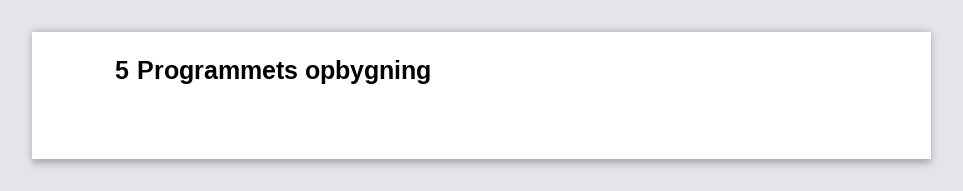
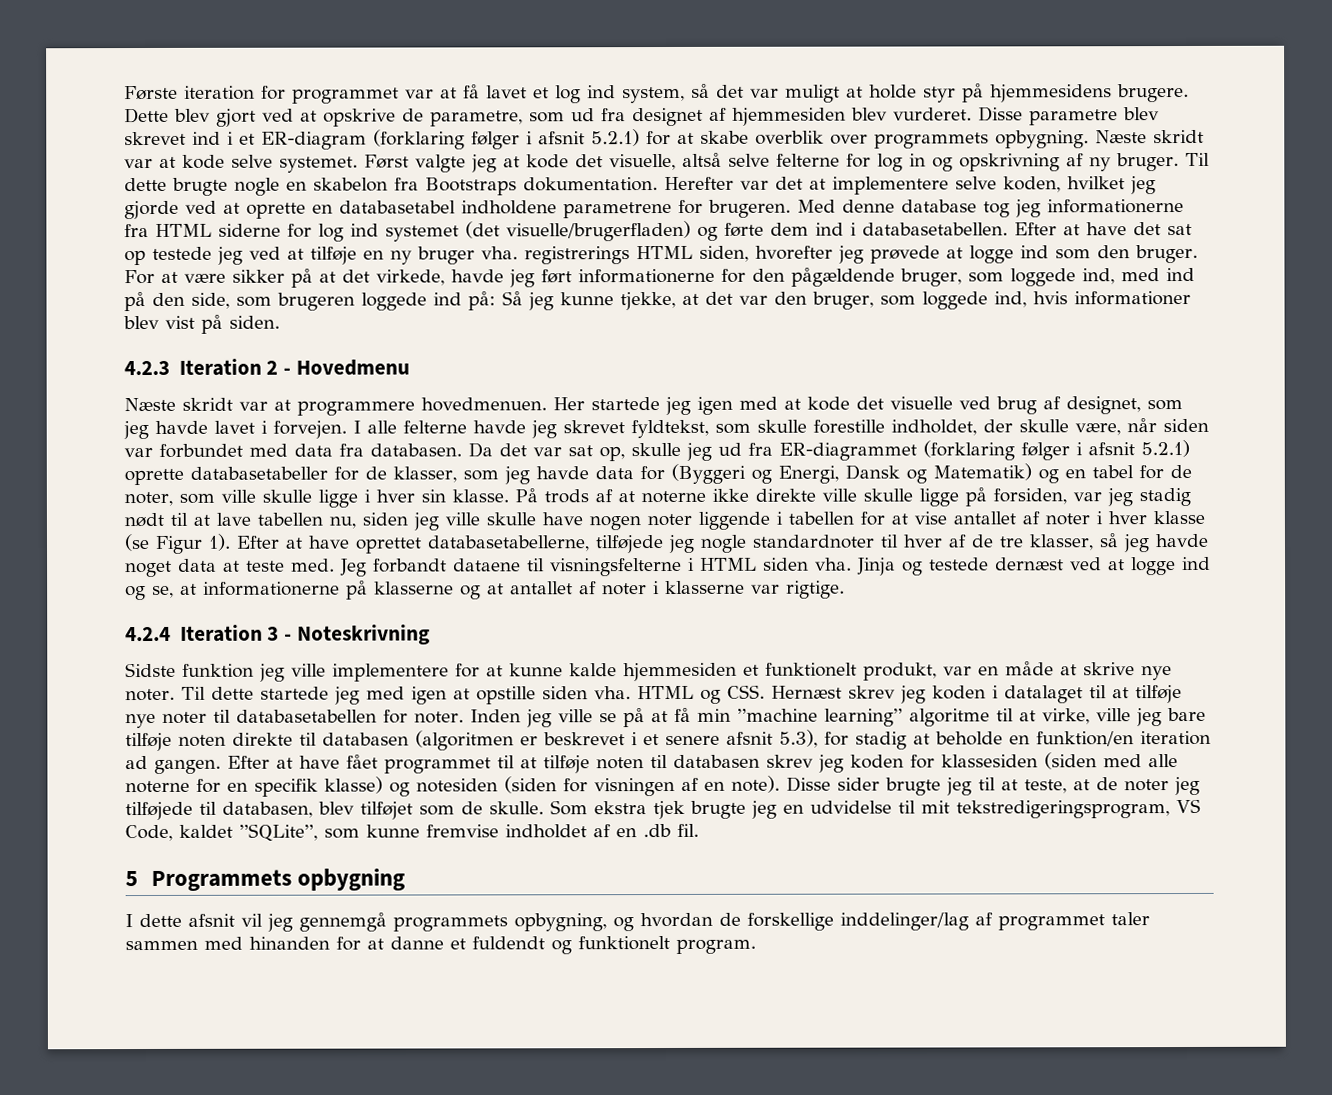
+ Første iteration for programmet var at få lavet et log ind system, så det var muligt at holde styr på hjemmesidens brugere. Dette blev gjort ved at opskrive de parametre, som ud fra designet af hjemmesiden blev vurderet. Disse parametre blev skrevet ind i et ER-diagram (forklaring følger i afsnit 5.2.1) for at skabe overblik over programmets opbygning. Næste skridt var at kode selve systemet. Først valgte jeg at kode det visuelle, altså selve felterne for log in og opskrivning af ny bruger. Til dette brugte nogle en skabelon fra Bootstraps dokumentation. Herefter var det at implementere selve koden, hvilket jeg gjorde ved at oprette en databasetabel indholdene parametrene for brugeren. Med denne database tog jeg informationerne fra HTML siderne for log ind systemet (det visuelle/brugerfladen) og førte dem ind i databasetabellen. Efter at have det sat op testede jeg ved at tilføje en ny bruger vha. registrerings HTML siden, hvorefter jeg prøvede at logge ind som den bruger. For at være sikker på at det virkede, havde jeg ført informationerne for den pågældende bruger, som loggede ind, med ind på den side, som brugeren loggede ind på: Så jeg kunne tjekke, at det var den bruger, som loggede ind, hvis informationer blev vist på siden.
+ 4.2.3 Iteration 2 - Hovedmenu
+ Næste skridt var at programmere hovedmenuen. Her startede jeg igen med at kode det visuelle ved brug af designet, som jeg havde lavet i forvejen. I alle felterne havde jeg skrevet fyldtekst, som skulle forestille indholdet, der skulle være, når siden var forbundet med data fra databasen. Da det var sat op, skulle jeg ud fra ER-diagrammet (forklaring følger i afsnit 5.2.1) oprette databasetabeller for de klasser, som jeg havde data for (Byggeri og Energi, Dansk og Matematik) og en tabel for de noter, som ville skulle ligge i hver sin klasse. På trods af at noterne ikke direkte ville skulle ligge på forsiden, var jeg stadig nødt til at lave tabellen nu, siden jeg ville skulle have nogen noter liggende i tabellen for at vise antallet af noter i hver klasse (se Figur 1). Efter at have oprettet databasetabellerne, tilføjede jeg nogle standardnoter til hver af de tre klasser, så jeg havde noget data at teste med. Jeg forbandt dataene til visningsfelterne i HTML siden vha. Jinja og testede dernæst ved at logge ind og se, at informationerne på klasserne og at antallet af noter i klasserne var rigtige.
+ 4.2.4 Iteration 3 - Noteskrivning
+ Sidste funktion jeg ville implementere for at kunne kalde hjemmesiden et funktionelt produkt, var en måde at skrive nye noter. Til dette startede jeg med igen at opstille siden vha. HTML og CSS. Hernæst skrev jeg koden i datalaget til at tilføje nye noter til databasetabellen for noter. Inden jeg ville se på at få min ”machine learning” algoritme til at virke, ville jeg bare tilføje noten direkte til databasen (algoritmen er beskrevet i et senere afsnit 5.3), for stadig at beholde en funktion/en iteration ad gangen. Efter at have fået programmet til at tilføje noten til databasen skrev jeg koden for klassesiden (siden med alle noterne for en specifik klasse) og notesiden (siden for visningen af en note). Disse sider brugte jeg til at teste, at de noter jeg tilføjede til databasen, blev tilføjet som de skulle. Som ekstra tjek brugte jeg en udvidelse til mit tekstredigeringsprogram, VS Code, kaldet ”SQLite”, som kunne fremvise indholdet af en .db fil.
  5 Programmets opbygning
+ I dette afsnit vil jeg gennemgå programmets opbygning, og hvordan de forskellige inddelinger/lag af programmet taler sammen med hinanden for at danne et fuldendt og funktionelt program.

